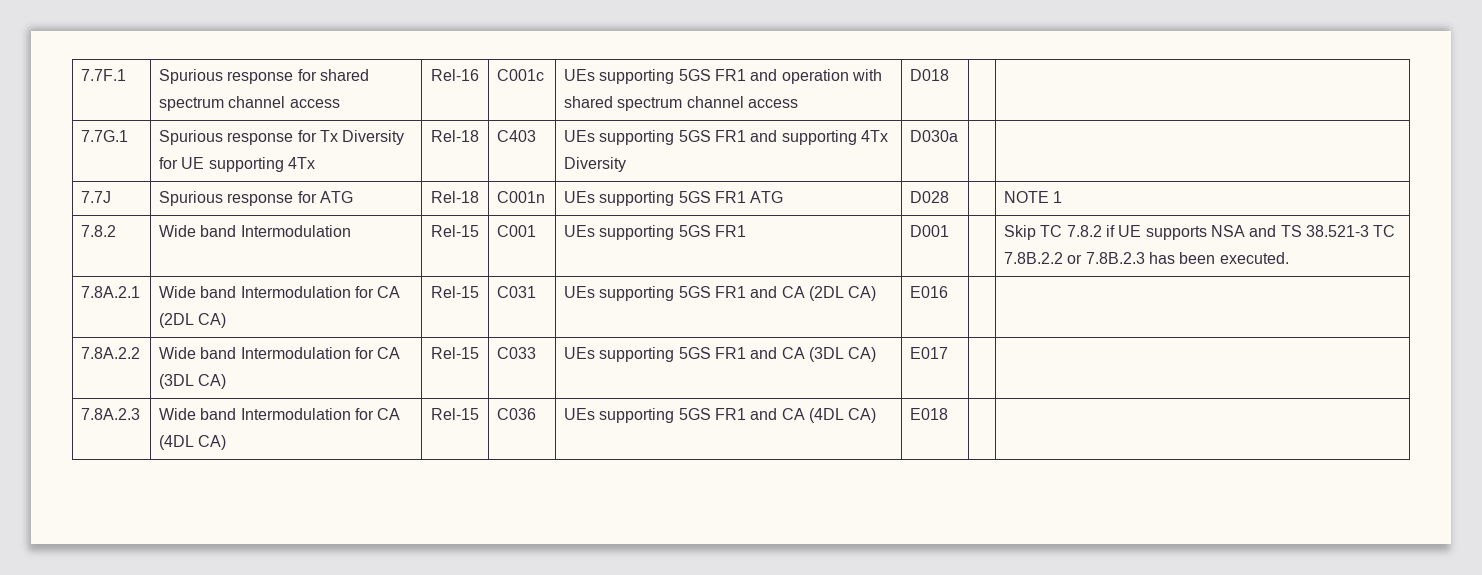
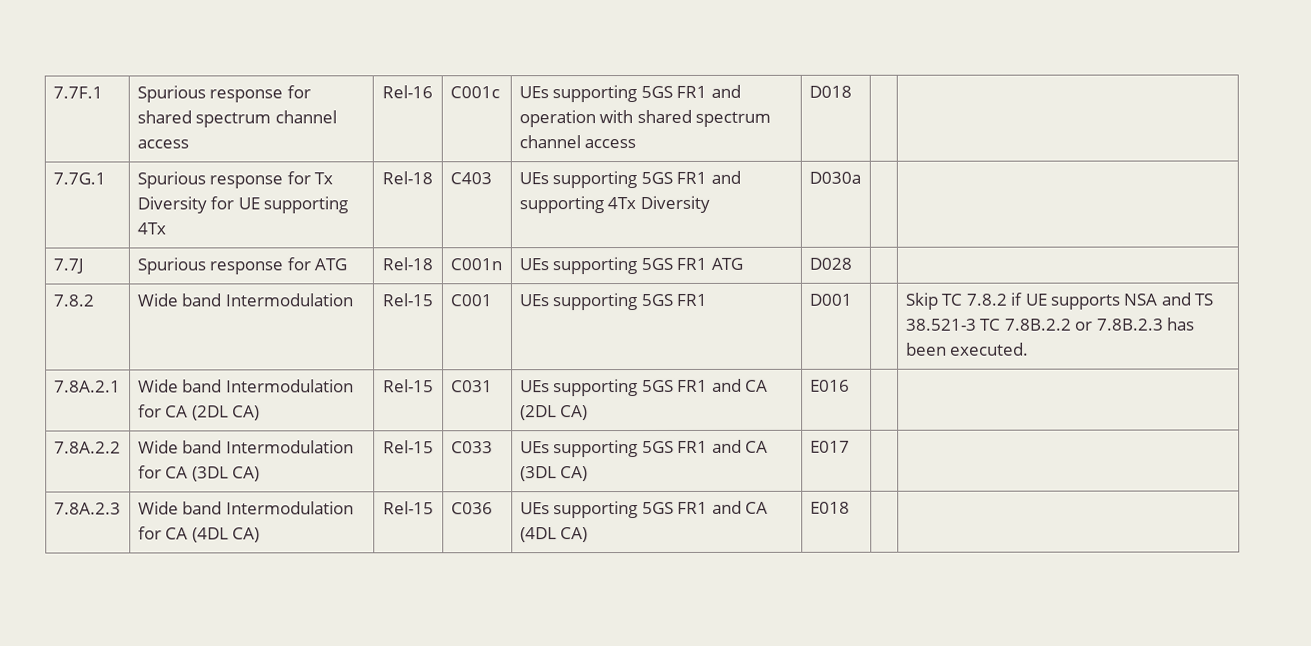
- 7.7J | Spurious response for ATG | Rel-18 | C001n | UEs supporting 5GS FR1 ATG | D028 | | NOTE 1
+ 7.7J | Spurious response for ATG | Rel-18 | C001n | UEs supporting 5GS FR1 ATG | D028 | |

